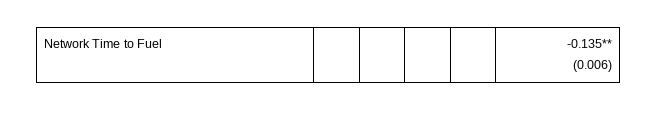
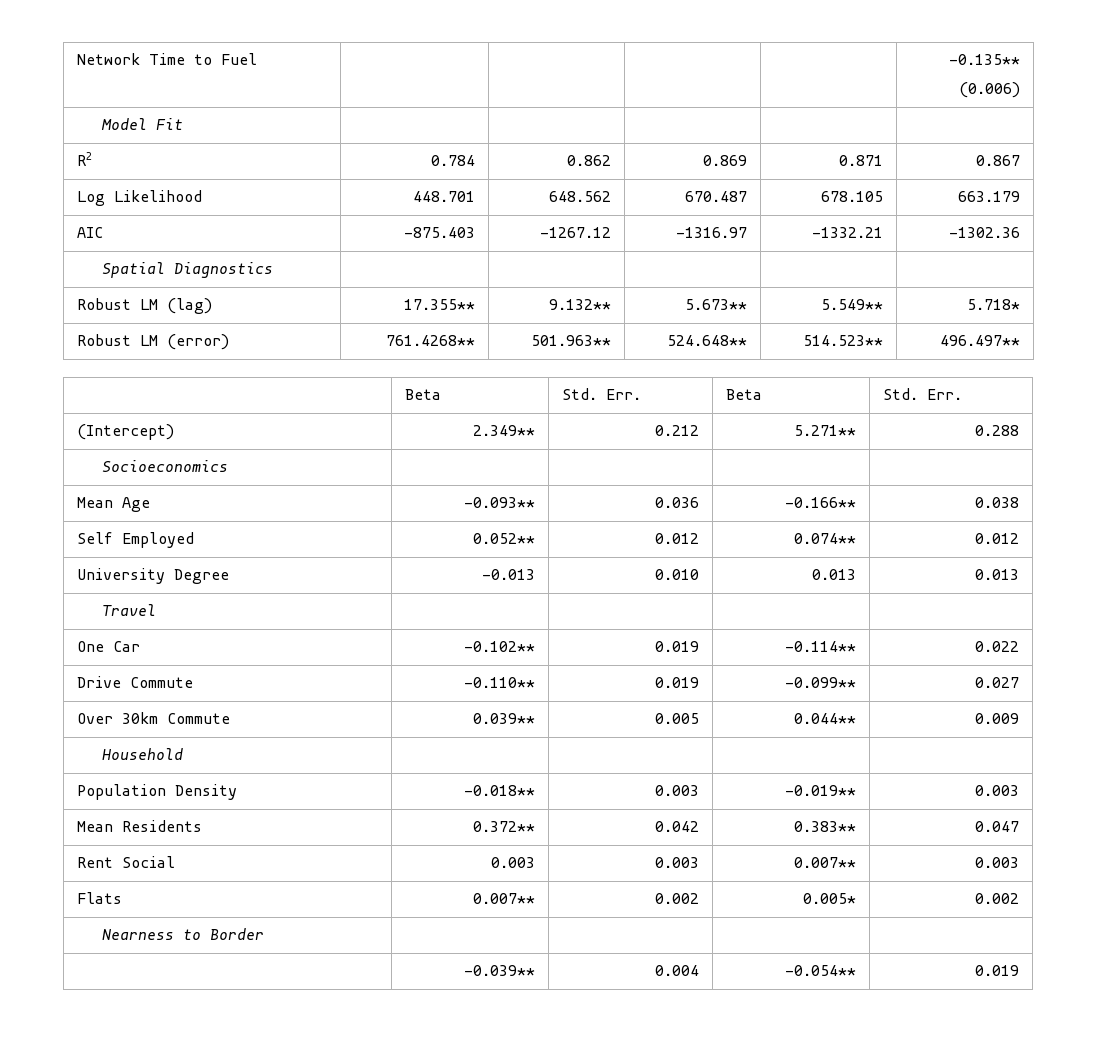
+ Model Fit | | | | |
+ R2 | 0.784 | 0.862 | 0.869 | 0.871 | 0.867
+ Log Likelihood | 448.701 | 648.562 | 670.487 | 678.105 | 663.179
+ AIC | -875.403 | -1267.12 | -1316.97 | -1332.21 | -1302.36
+ Spatial Diagnostics | | | | |
+ Robust LM (lag) | 17.355** | 9.132** | 5.673** | 5.549** | 5.718*
+ Robust LM (error) | 761.4268** | 501.963** | 524.648** | 514.523** | 496.497**
+ | Beta | Std. Err. | Beta | Std. Err.
+ (Intercept) | 2.349** | 0.212 | 5.271** | 0.288
+ Socioeconomics | | | |
+ Mean Age | -0.093** | 0.036 | -0.166** | 0.038
+ Self Employed | 0.052** | 0.012 | 0.074** | 0.012
+ University Degree | -0.013 | 0.010 | 0.013 | 0.013
+ Travel | | | |
+ One Car | -0.102** | 0.019 | -0.114** | 0.022
+ Drive Commute | -0.110** | 0.019 | -0.099** | 0.027
+ Over 30km Commute | 0.039** | 0.005 | 0.044** | 0.009
+ Household | | | |
+ Population Density | -0.018** | 0.003 | -0.019** | 0.003
+ Mean Residents | 0.372** | 0.042 | 0.383** | 0.047
+ Rent Social | 0.003 | 0.003 | 0.007** | 0.003
+ Flats | 0.007** | 0.002 | 0.005* | 0.002
+ Nearness to Border | | | |
+ | -0.039** | 0.004 | -0.054** | 0.019

